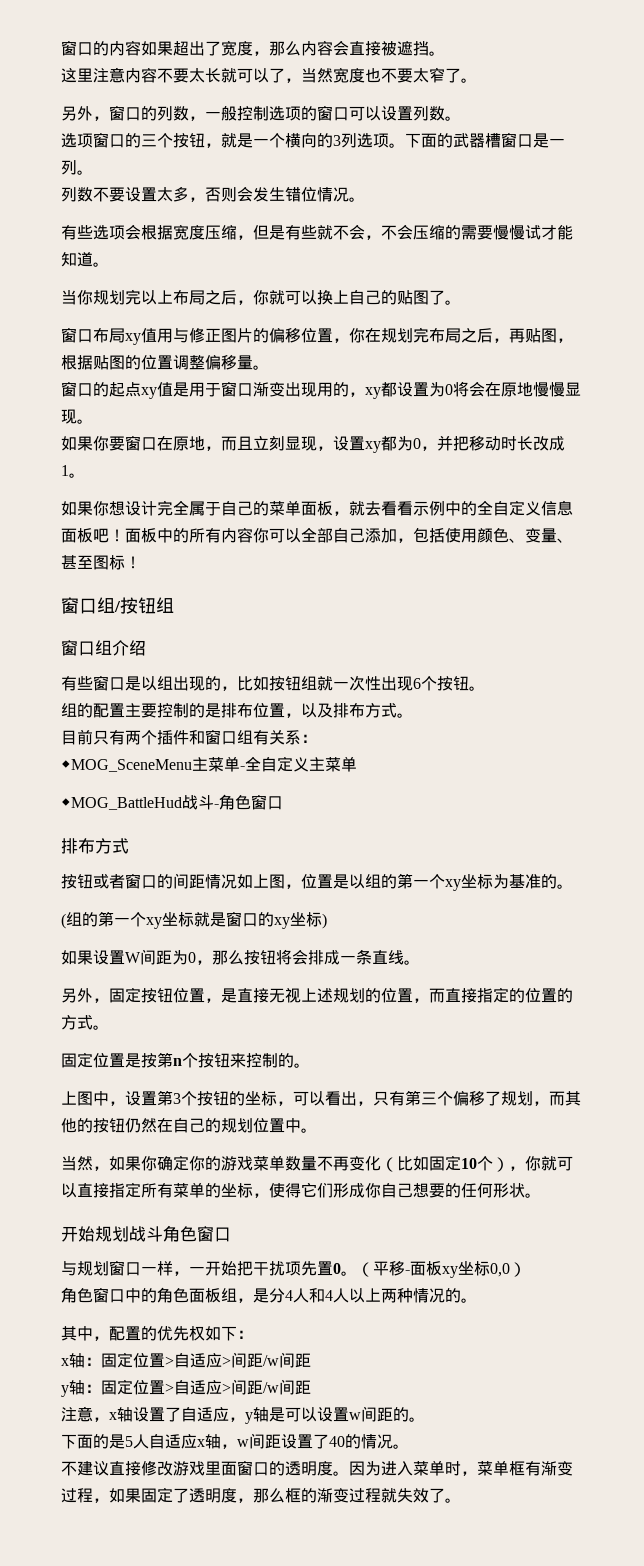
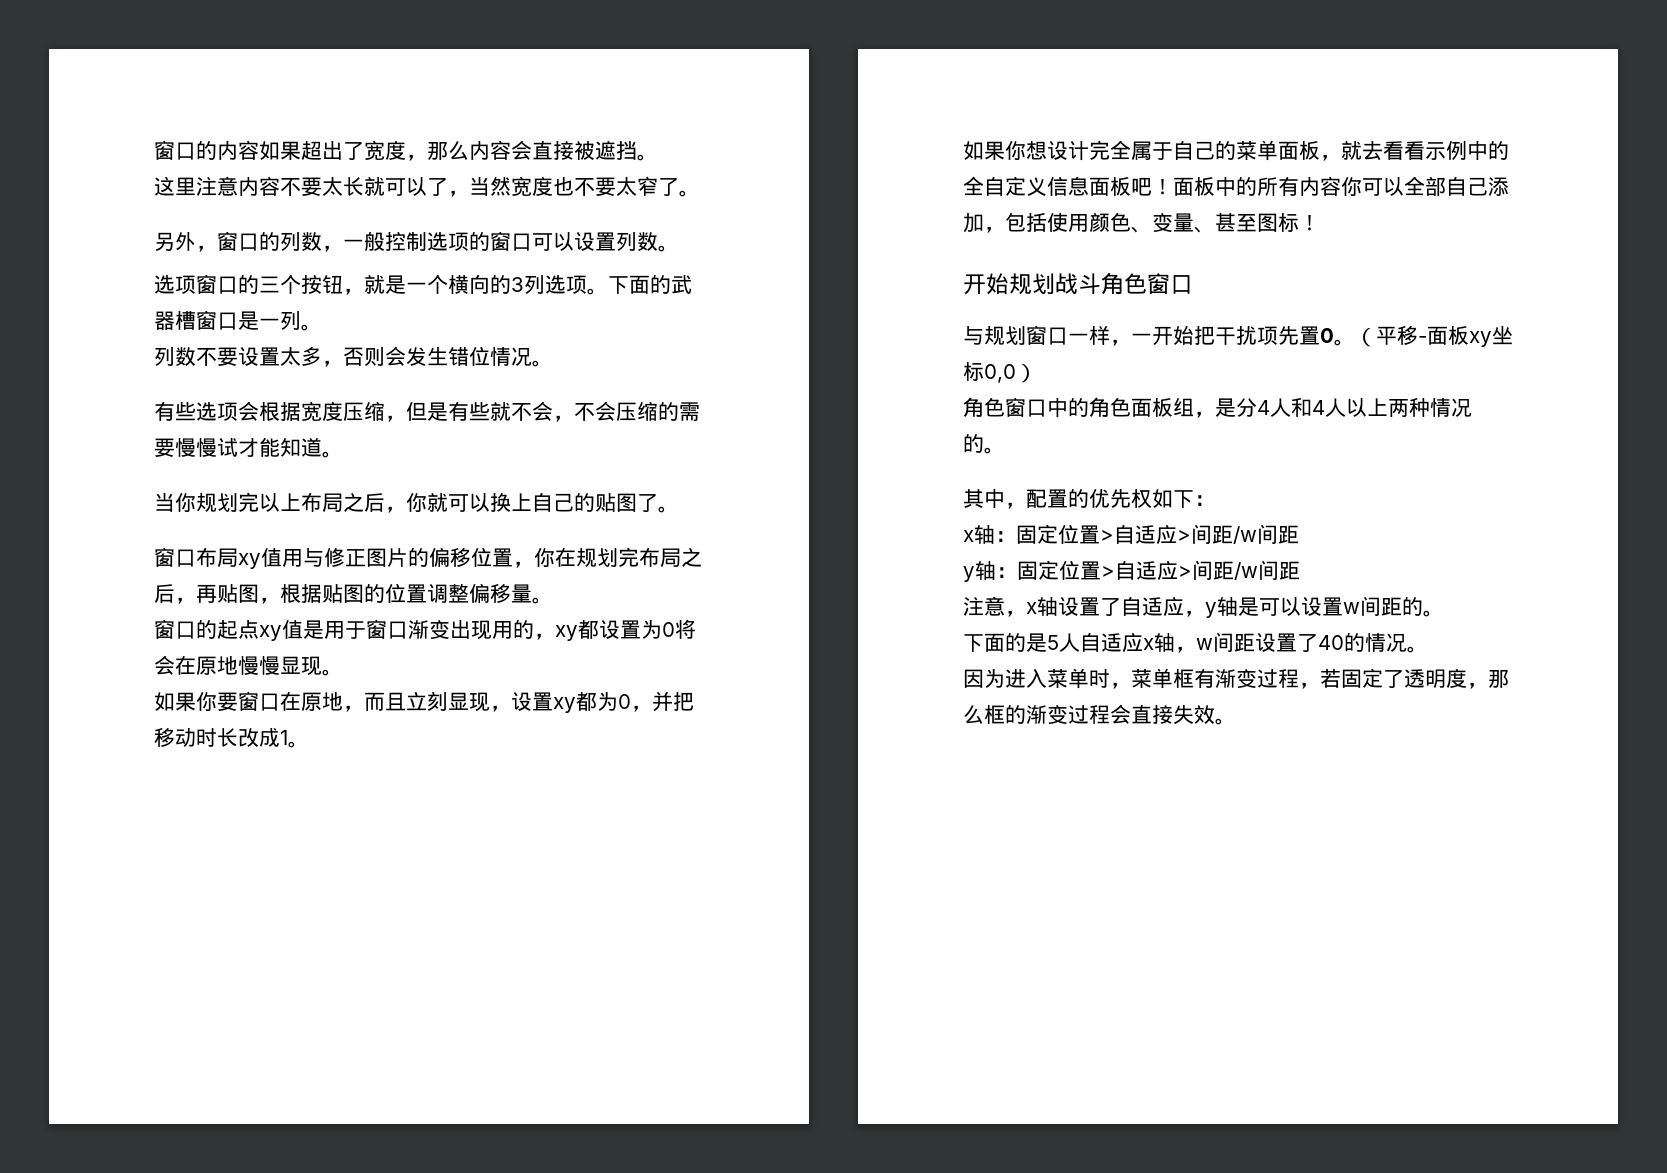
- 窗口组/按钮组
- 窗口组介绍
- 有些窗口是以组出现的，比如按钮组就一次性出现6个按钮。
- 组的配置主要控制的是排布位置，以及排布方式。
- 目前只有两个插件和窗口组有关系：
- ◆MOG_SceneMenu主菜单-全自定义主菜单
- ◆MOG_BattleHud战斗-角色窗口
- 排布方式
- 按钮或者窗口的间距情况如上图，位置是以组的第一个xy坐标为基准的。
- (组的第一个xy坐标就是窗口的xy坐标)
- 如果设置W间距为0，那么按钮将会排成一条直线。
- 另外，固定按钮位置，是直接无视上述规划的位置，而直接指定的位置的方式。
- 固定位置是按第n个按钮来控制的。
- 上图中，设置第3个按钮的坐标，可以看出，只有第三个偏移了规划，而其他的按钮仍然在自己的规划位置中。
- 当然，如果你确定你的游戏菜单数量不再变化（比如固定10个），你就可以直接指定所有菜单的坐标，使得它们形成你自己想要的任何形状。
- 不建议直接修改游戏里面窗口的透明度。因为进入菜单时，菜单框有渐变过程，如果固定了透明度，那么框的渐变过程就失效了。
+ 因为进入菜单时，菜单框有渐变过程，若固定了透明度，那么框的渐变过程会直接失效。

